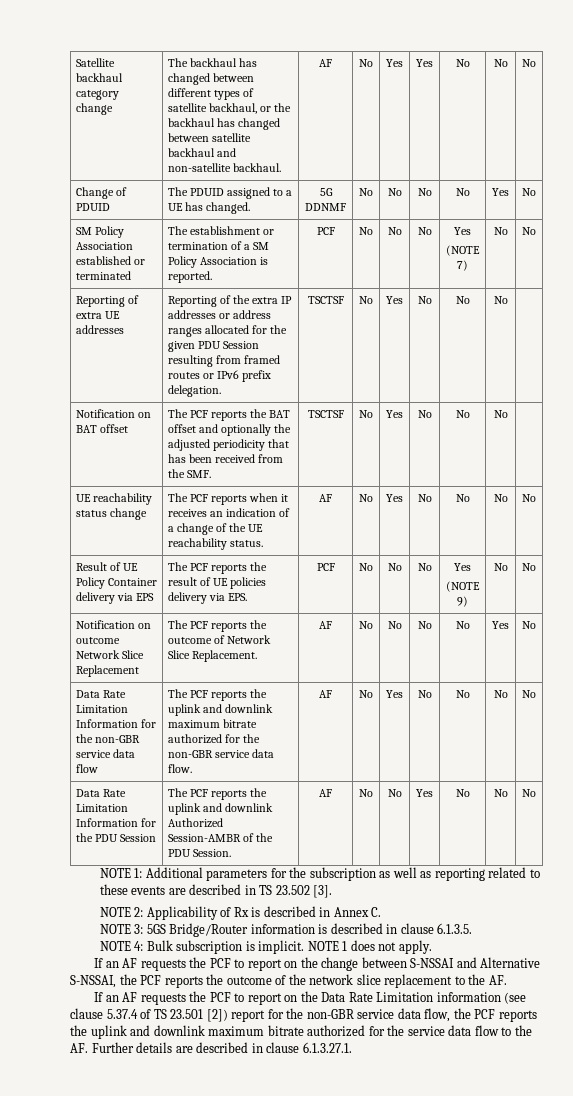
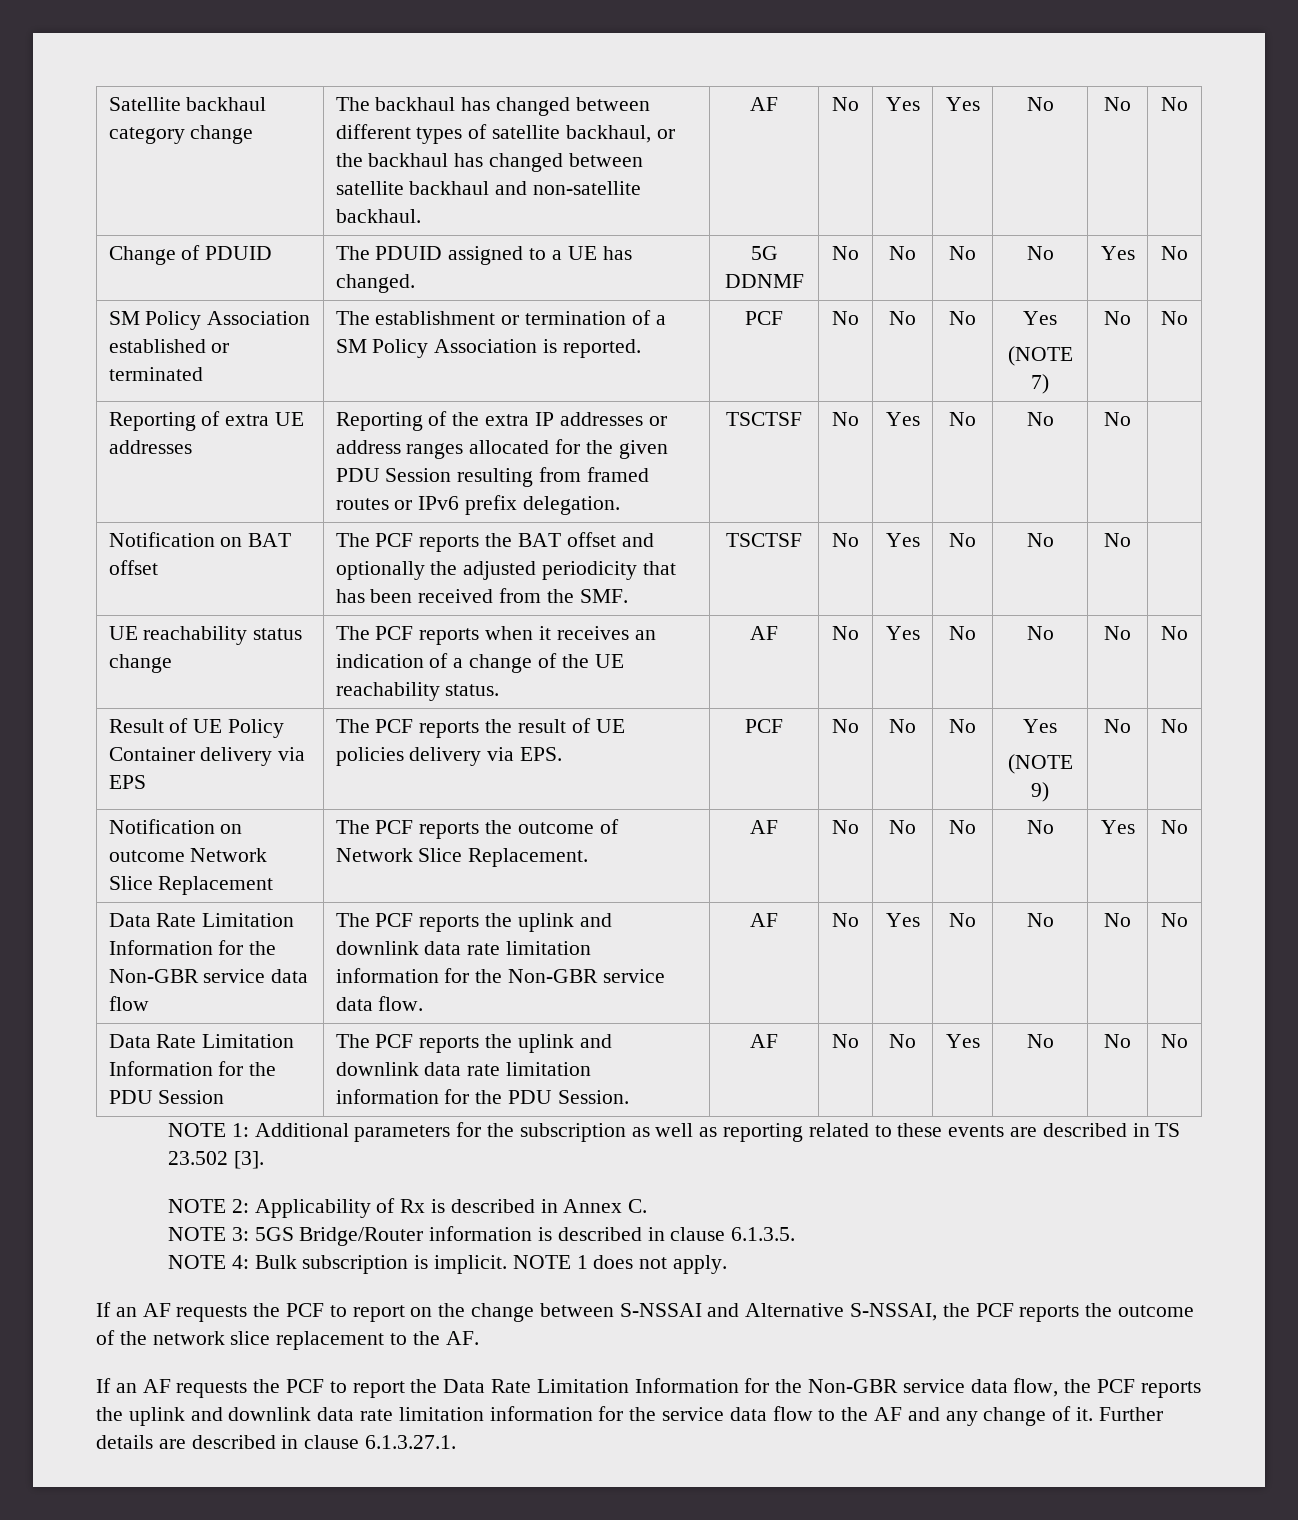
- Data Rate Limitation Information for the non-GBR service data flow | The PCF reports the uplink and downlink maximum bitrate authorized for the non-GBR service data flow. | AF | No | Yes | No | No | No | No
+ Data Rate Limitation Information for the Non-GBR service data flow | The PCF reports the uplink and downlink data rate limitation information for the Non-GBR service data flow. | AF | No | Yes | No | No | No | No
- Data Rate Limitation Information for the PDU Session | The PCF reports the uplink and downlink Authorized Session-AMBR of the PDU Session. | AF | No | No | Yes | No | No | No
+ Data Rate Limitation Information for the PDU Session | The PCF reports the uplink and downlink data rate limitation information for the PDU Session. | AF | No | No | Yes | No | No | No
- If an AF requests the PCF to report on the Data Rate Limitation information (see clause 5.37.4 of TS 23.501 [2]) report for the non-GBR service data flow, the PCF reports the uplink and downlink maximum bitrate authorized for the service data flow to the AF. Further details are described in clause 6.1.3.27.1.
+ If an AF requests the PCF to report the Data Rate Limitation Information for the Non-GBR service data flow, the PCF reports the uplink and downlink data rate limitation information for the service data flow to the AF and any change of it. Further details are described in clause 6.1.3.27.1.

